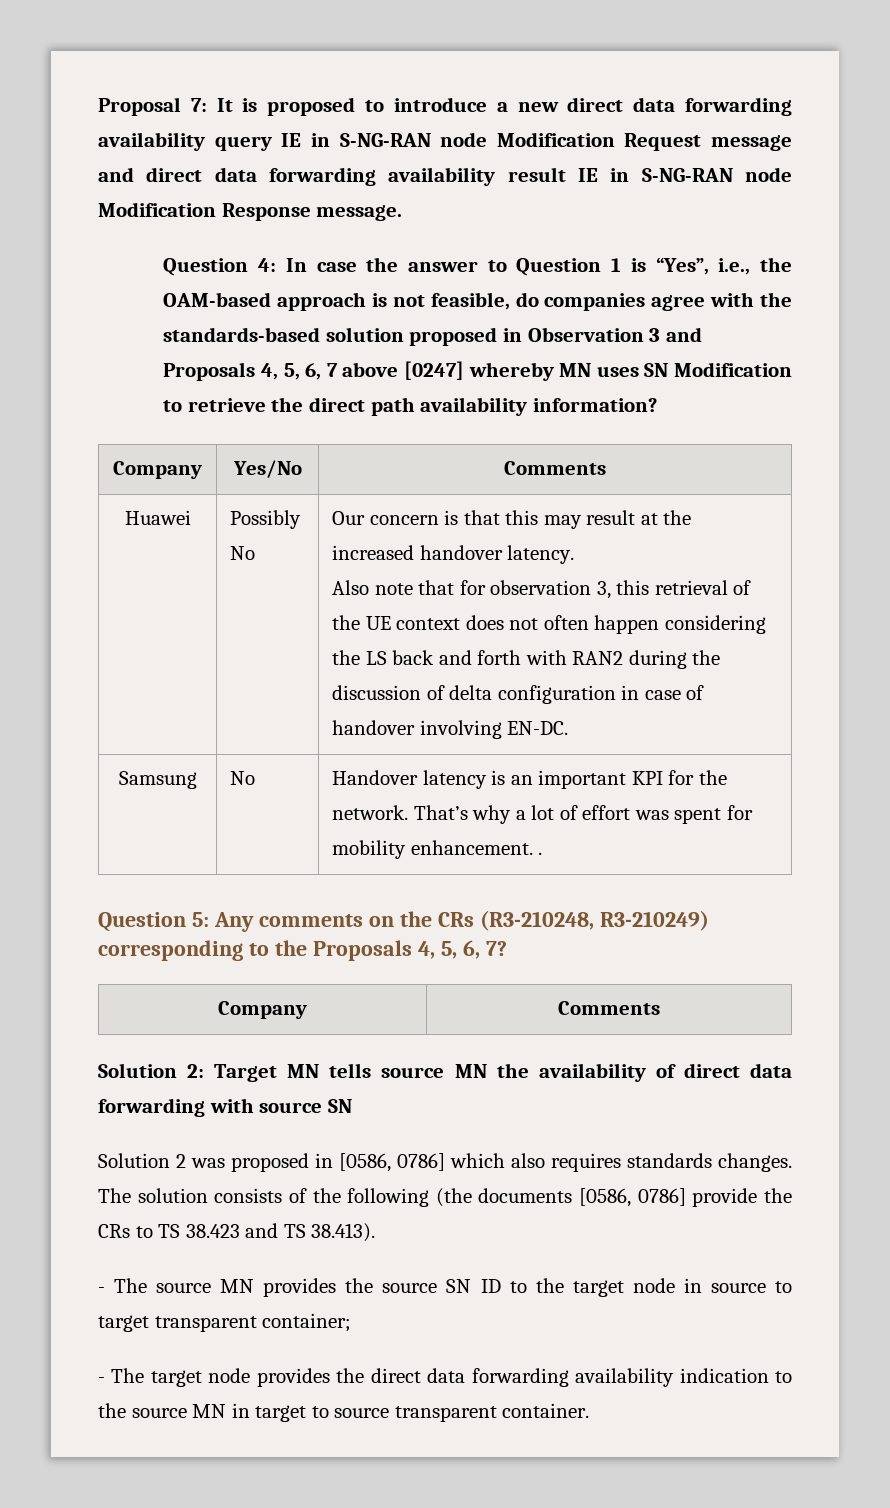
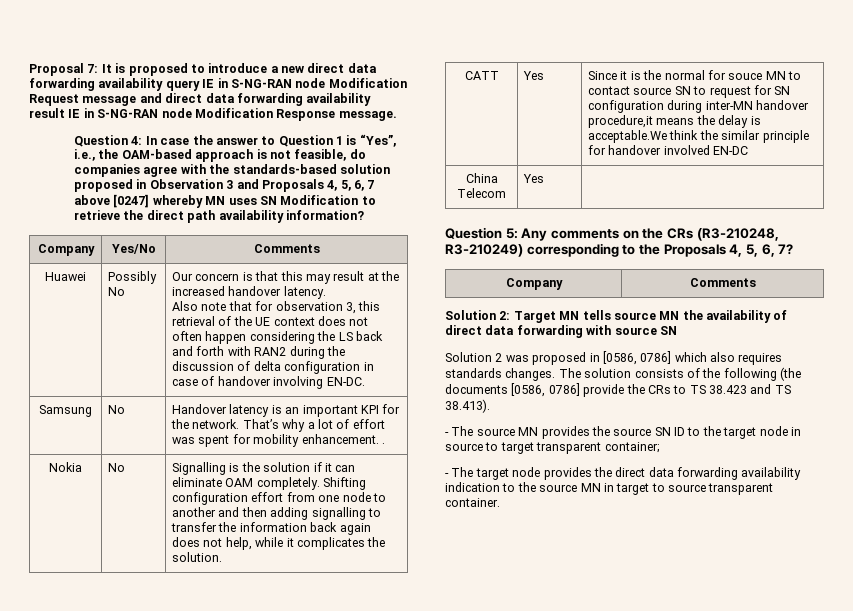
+ Nokia | No | Signalling is the solution if it can eliminate OAM completely. Shifting configuration effort from one node to another and then adding signalling to transfer the information back again does not help, while it complicates the solution.
+ CATT | Yes | Since it is the normal for souce MN to contact source SN to request for SN configuration during inter-MN handover procedure,it means the delay is acceptable.We think the similar principle for handover involved EN-DC
+ China Telecom | Yes |

